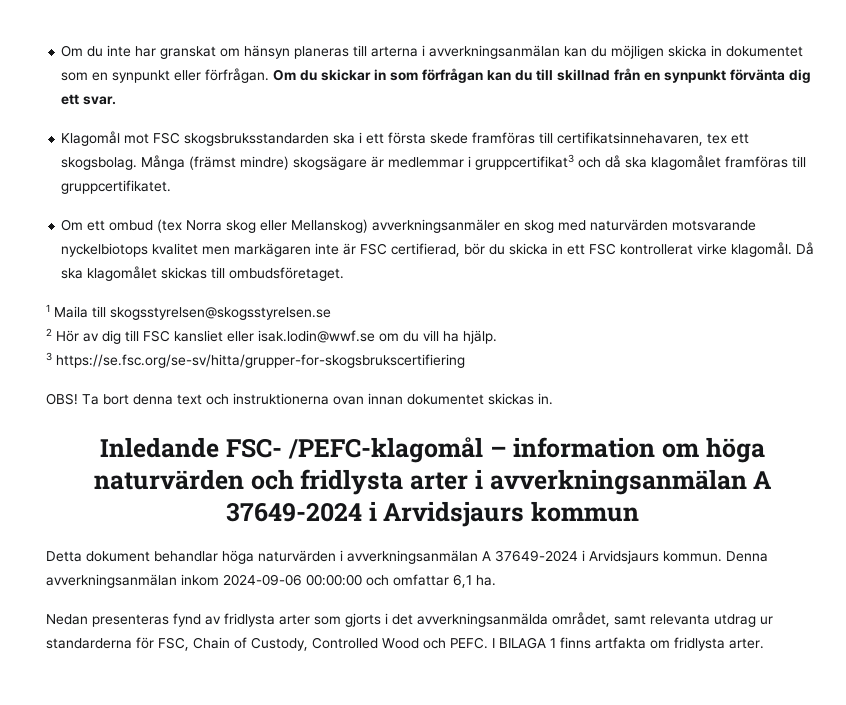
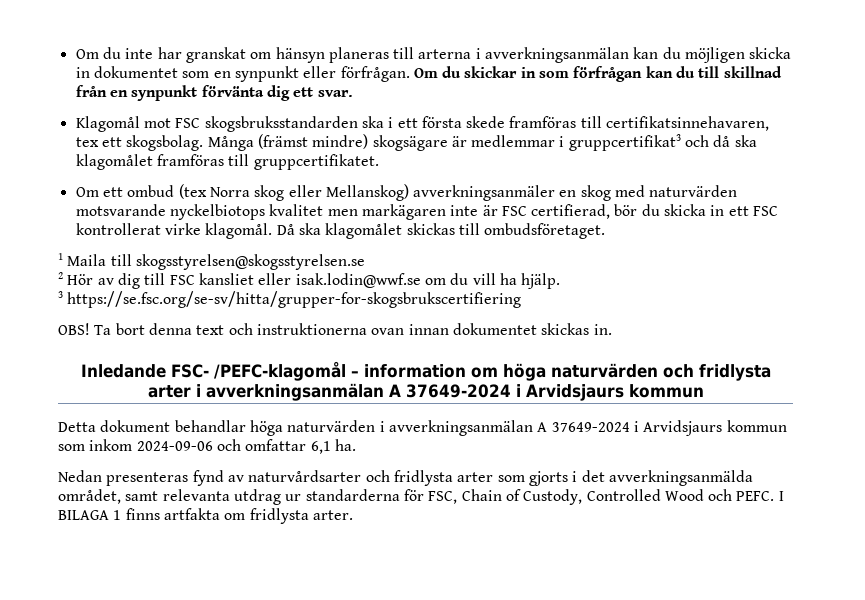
- Detta dokument behandlar höga naturvärden i avverkningsanmälan A 37649-2024 i Arvidsjaurs kommun. Denna avverkningsanmälan inkom 2024-09-06 00:00:00 och omfattar 6,1 ha.
+ Detta dokument behandlar höga naturvärden i avverkningsanmälan A 37649-2024 i Arvidsjaurs kommun som inkom 2024-09-06 och omfattar 6,1 ha.
- Nedan presenteras fynd av fridlysta arter som gjorts i det avverkningsanmälda området, samt relevanta utdrag ur standarderna för FSC, Chain of Custody, Controlled Wood och PEFC.
+ Nedan presenteras fynd av naturvårdsarter och fridlysta arter som gjorts i det avverkningsanmälda området, samt relevanta utdrag ur standarderna för FSC, Chain of Custody, Controlled Wood och PEFC.

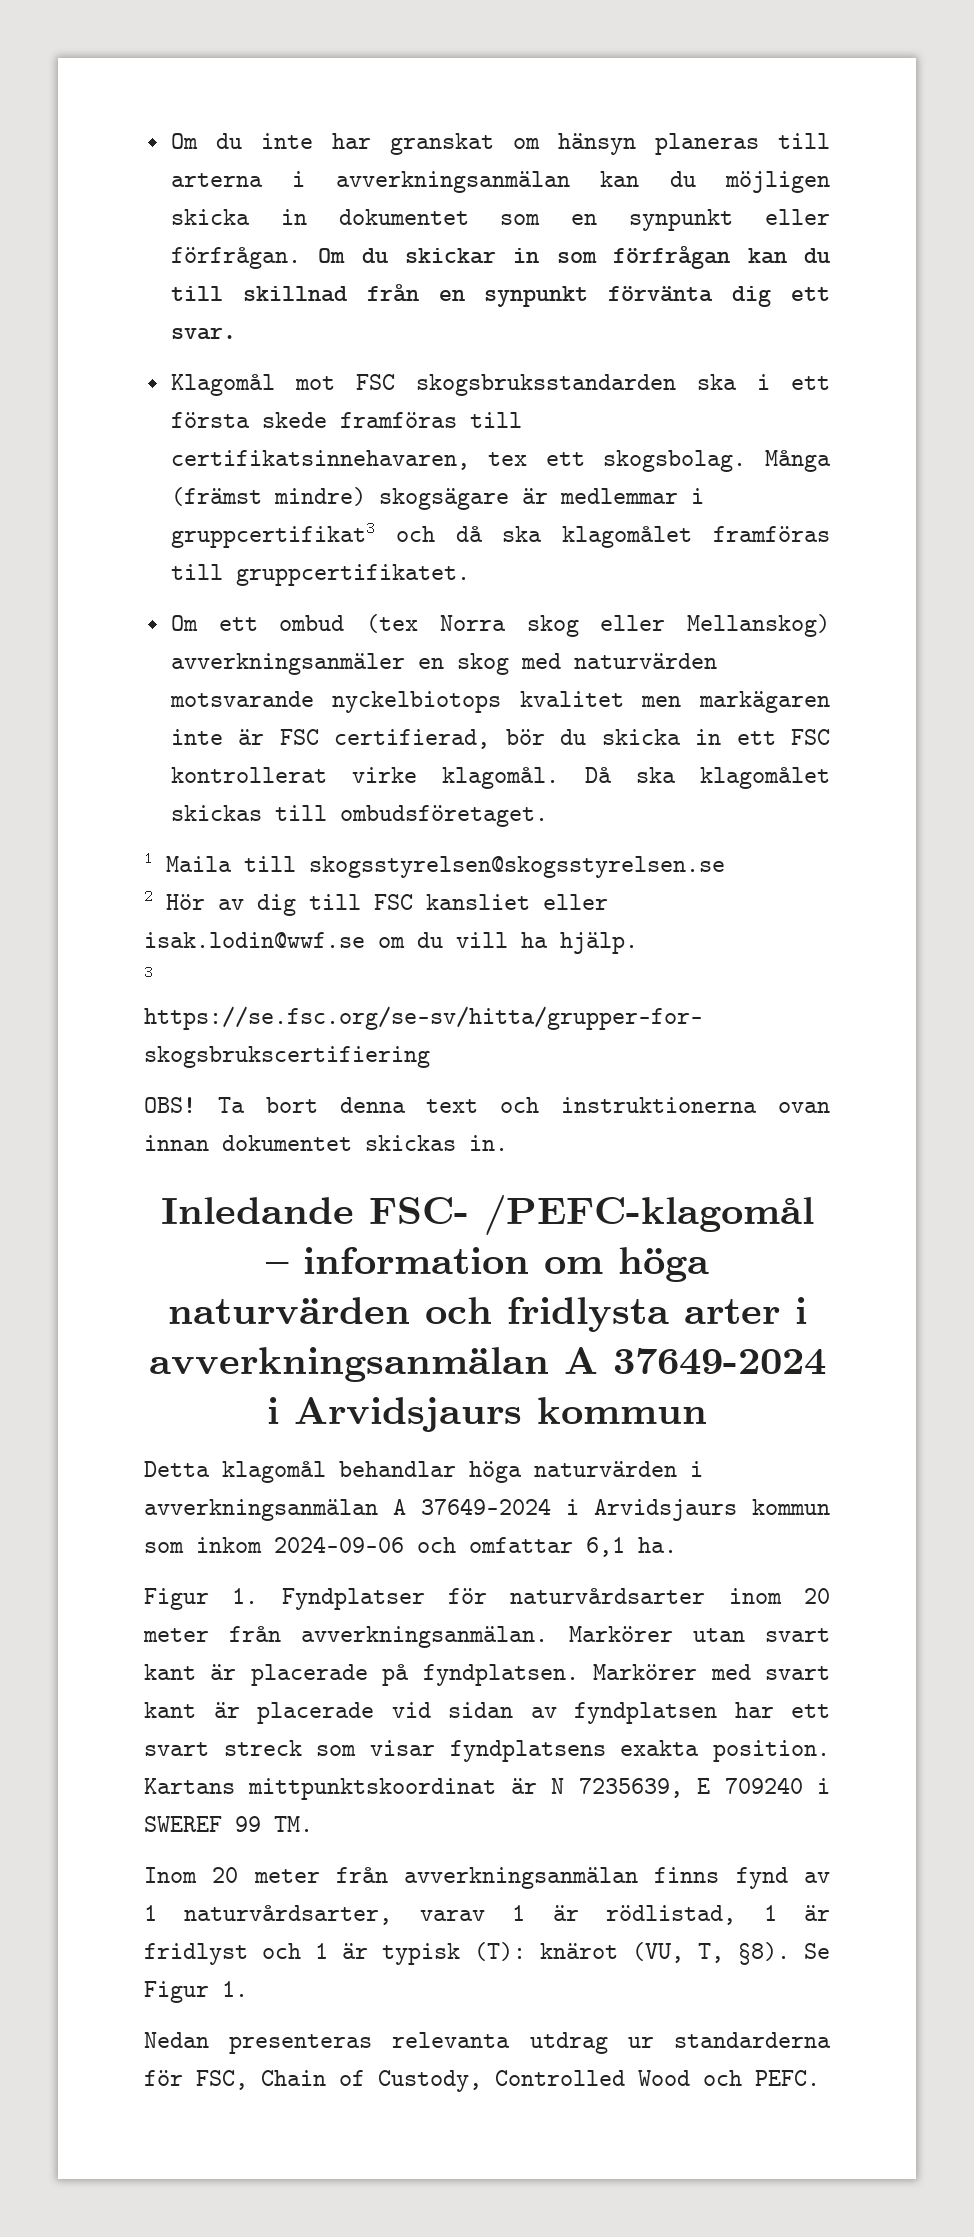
- Detta dokument behandlar höga naturvärden i avverkningsanmälan A 37649-2024 i Arvidsjaurs kommun som inkom 2024-09-06 och omfattar 6,1 ha.
+ Detta klagomål behandlar höga naturvärden i avverkningsanmälan A 37649-2024 i Arvidsjaurs kommun som inkom 2024-09-06 och omfattar 6,1 ha.
- Nedan presenteras fynd av naturvårdsarter och fridlysta arter som gjorts i det avverkningsanmälda området, samt relevanta utdrag ur standarderna för FSC, Chain of Custody, Controlled Wood och PEFC. I BILAGA 1 finns artfakta om fridlysta arter.
+ Figur 1. Fyndplatser för naturvårdsarter inom 20 meter från avverkningsanmälan. Markörer utan svart kant är placerade på fyndplatsen. Markörer med svart kant är placerade vid sidan av fyndplatsen har ett svart streck som visar fyndplatsens exakta position. Kartans mittpunktskoordinat är N 7235639, E 709240 i SWEREF 99 TM.
+ Inom 20 meter från avverkningsanmälan finns fynd av 1 naturvårdsarter, varav 1 är rödlistad, 1 är fridlyst och 1 är typisk (T): knärot (VU, T, §8). Se Figur 1.
+ Nedan presenteras relevanta utdrag ur standarderna för FSC, Chain of Custody, Controlled Wood och PEFC.

